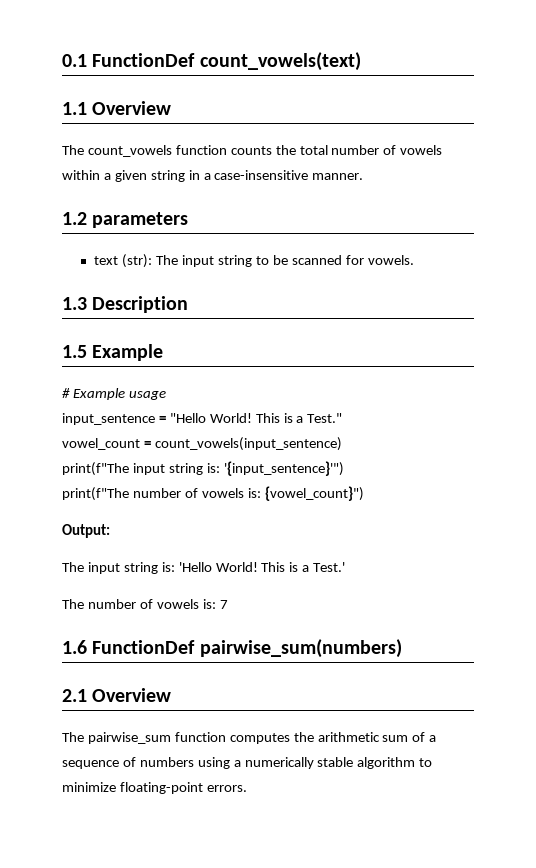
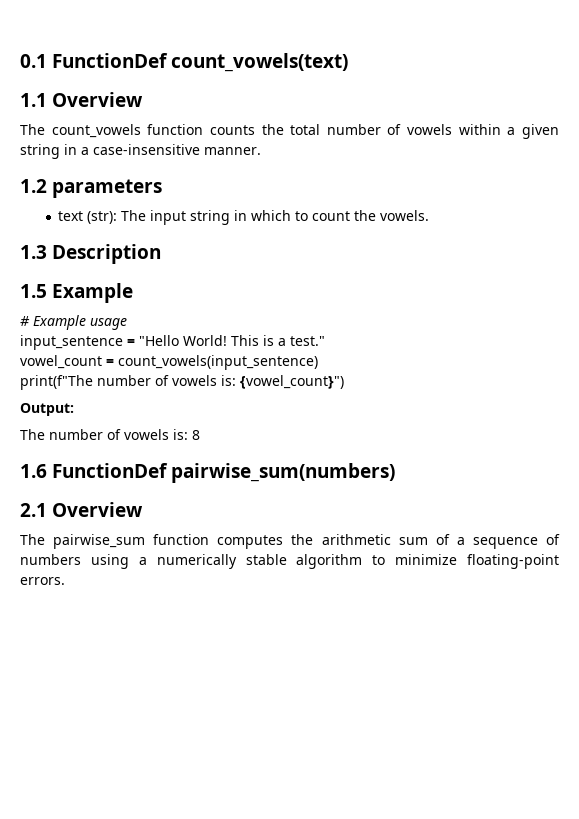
- text (str): The input string to be scanned for vowels.
+ text (str): The input string in which to count the vowels.
- This is a Test."
+ This is a test."
- print(f"The input string is: '{input_sentence}'")
- The input string is: 'Hello World! This is a Test.'
- The number of vowels is: 7
+ The number of vowels is: 8

